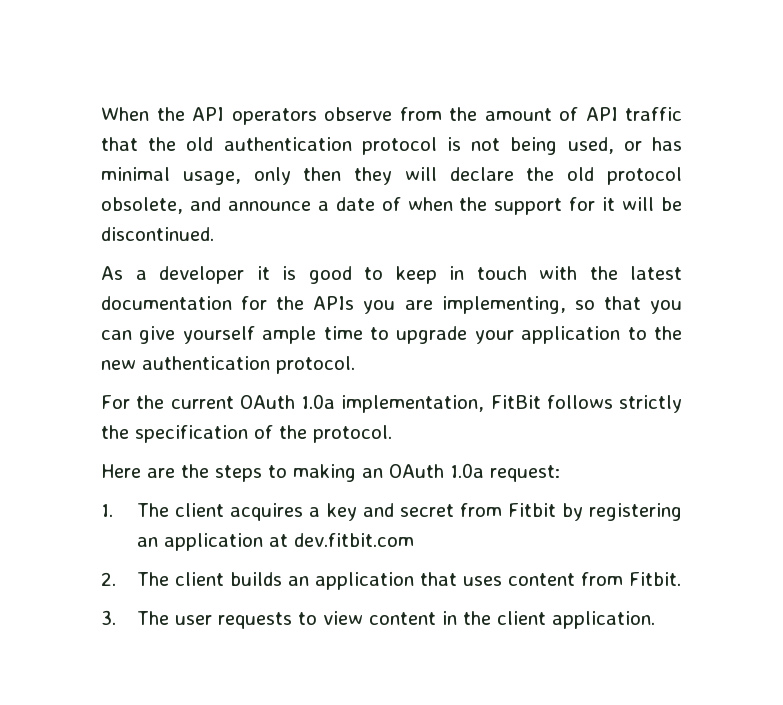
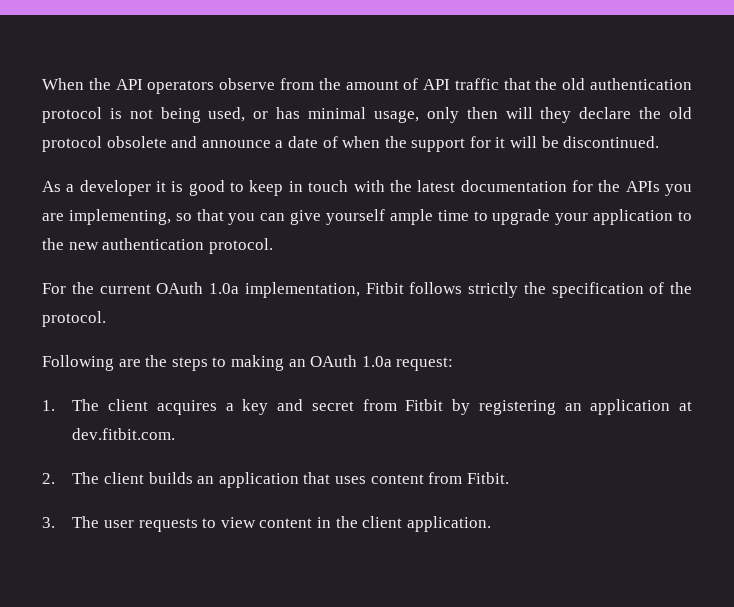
- When the API operators observe from the amount of API traffic that the old authentication protocol is not being used, or has minimal usage, only then they will declare the old protocol obsolete, and announce a date of when the support for it will be discontinued.
+ When the API operators observe from the amount of API traffic that the old authentication protocol is not being used, or has minimal usage, only then will they declare the old protocol obsolete and announce a date of when the support for it will be discontinued.
- For the current OAuth 1.0a implementation, FitBit follows strictly the specification of the protocol.
+ For the current OAuth 1.0a implementation, Fitbit follows strictly the specification of the protocol.
- Here are the steps to making an OAuth 1.0a request:
+ Following are the steps to making an OAuth 1.0a request:
- 1. The client acquires a key and secret from Fitbit by registering an application at dev.fitbit.com
+ 1. The client acquires a key and secret from Fitbit by registering an application at dev.fitbit.com.

